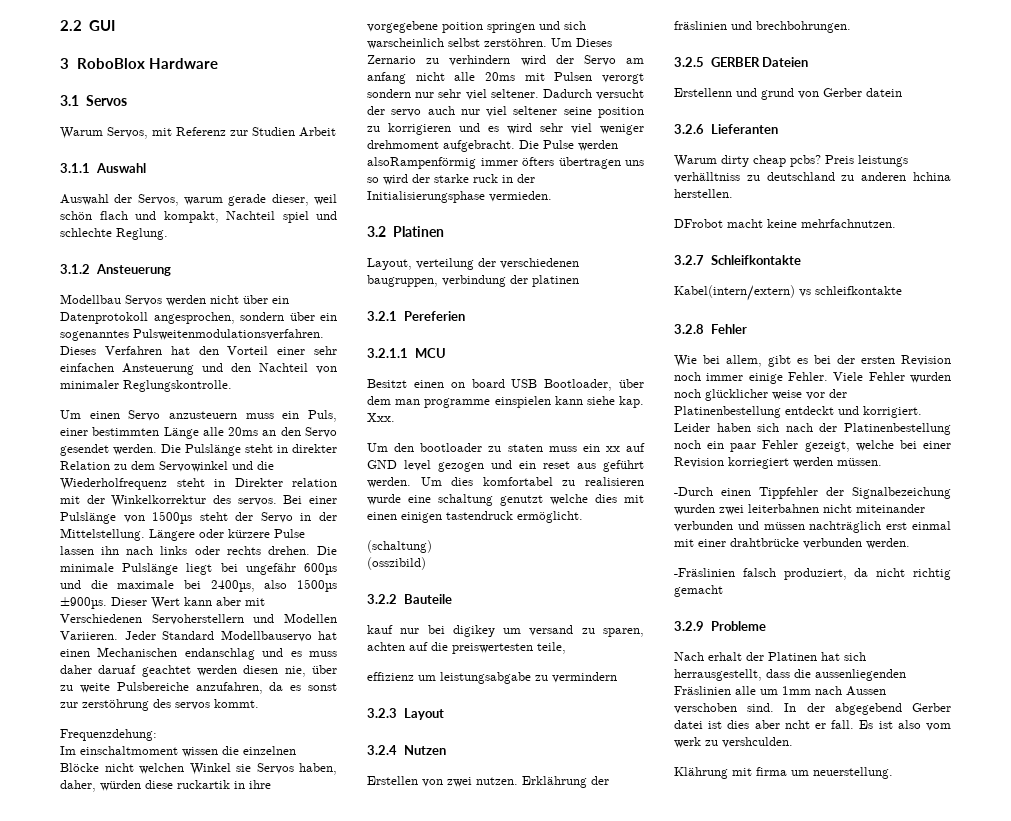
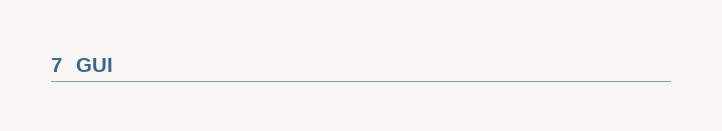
- 2.2 GUI
+ 7 GUI
- 3 RoboBlox Hardware
- 3.1 Servos
- Warum Servos, mit Referenz zur Studien Arbeit
- 3.1.1 Auswahl
- Auswahl der Servos, warum gerade dieser, weil schön flach und kompakt, Nachteil spiel und schlechte Reglung.
- 3.1.2 Ansteuerung
- Modellbau Servos werden nicht über ein Datenprotokoll angesprochen, sondern über ein sogenanntes Pulsweitenmodulationsverfahren. Dieses Verfahren hat den Vorteil einer sehr einfachen Ansteuerung und den Nachteil von minimaler Reglungskontrolle.
- Um einen Servo anzusteuern muss ein Puls, einer bestimmten Länge alle 20ms an den Servo gesendet werden. Die Pulslänge steht in direkter Relation zu dem Servowinkel und die Wiederholfrequenz steht in Direkter relation mit der Winkelkorrektur des servos. Bei einer Pulslänge von 1500µs steht der Servo in der Mittelstellung. Längere oder kürzere Pulse lassen ihn nach links oder rechts drehen. Die minimale Pulslänge liegt bei ungefähr 600µs und die maximale bei 2400µs, also 1500µs ±900µs. Dieser Wert kann aber mit Verschiedenen Servoherstellern und Modellen Variieren. Jeder Standard Modellbauservo hat einen Mechanischen endanschlag und es muss daher daruaf geachtet werden diesen nie, über zu weite Pulsbereiche anzufahren, da es sonst zur zerstöhrung des servos kommt.
- Frequenzdehung:
- Im einschaltmoment wissen die einzelnen Blöcke nicht welchen Winkel sie Servos haben, daher, würden diese ruckartik in ihre vorgegebene poition springen und sich warscheinlich selbst zerstöhren. Um Dieses Zernario zu verhindern wird der Servo am anfang nicht alle 20ms mit Pulsen verorgt sondern nur sehr viel seltener. Dadurch versucht der servo auch nur viel seltener seine position zu korrigieren und es wird sehr viel weniger drehmoment aufgebracht. Die Pulse werden alsoRampenförmig immer öfters übertragen uns so wird der starke ruck in der Initialisierungsphase vermieden.
- 3.2 Platinen
- Layout, verteilung der verschiedenen baugruppen, verbindung der platinen
- 3.2.1 Pereferien
- 3.2.1.1 MCU
- Besitzt einen on board USB Bootloader, über dem man programme einspielen kann siehe kap. Xxx.
- Um den bootloader zu staten muss ein xx auf GND level gezogen und ein reset aus geführt werden. Um dies komfortabel zu realisieren wurde eine schaltung genutzt welche dies mit einen einigen tastendruck ermöglicht.
- (schaltung)
- (osszibild)
- 3.2.2 Bauteile
- kauf nur bei digikey um versand zu sparen, achten auf die preiswertesten teile,
- effizienz um leistungsabgabe zu vermindern
- 3.2.3 Layout
- 3.2.4 Nutzen
- Erstellen von zwei nutzen. Erklährung der fräslinien und brechbohrungen.
- 3.2.5 GERBER Dateien
- Erstellenn und grund von Gerber datein
- 3.2.6 Lieferanten
- Warum dirty cheap pcbs? Preis leistungs verhälltniss zu deutschland zu anderen hchina herstellen.
- DFrobot macht keine mehrfachnutzen.
- 3.2.7 Schleifkontakte
- Kabel(intern/extern) vs schleifkontakte
- 3.2.8 Fehler
- Wie bei allem, gibt es bei der ersten Revision noch immer einige Fehler. Viele Fehler wurden noch glücklicher weise vor der Platinenbestellung entdeckt und korrigiert. Leider haben sich nach der Platinenbestellung noch ein paar Fehler gezeigt, welche bei einer Revision korriegiert werden müssen.
- -Durch einen Tippfehler der Signalbezeichung wurden zwei leiterbahnen nicht miteinander verbunden und müssen nachträglich erst einmal mit einer drahtbrücke verbunden werden.
- -Fräslinien falsch produziert, da nicht richtig gemacht
- 3.2.9 Probleme
- Nach erhalt der Platinen hat sich herrausgestellt, dass die aussenliegenden Fräslinien alle um 1mm nach Aussen verschoben sind. In der abgegebend Gerber datei ist dies aber ncht er fall. Es ist also vom werk zu vershculden.
- Klährung mit firma um neuerstellung.

